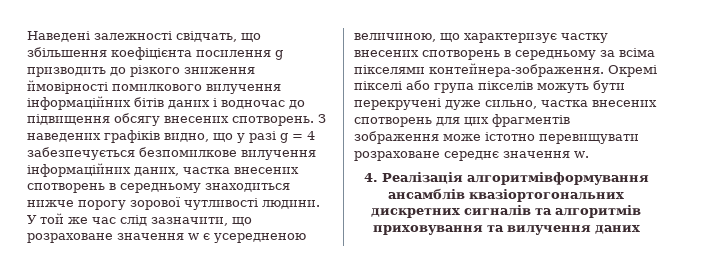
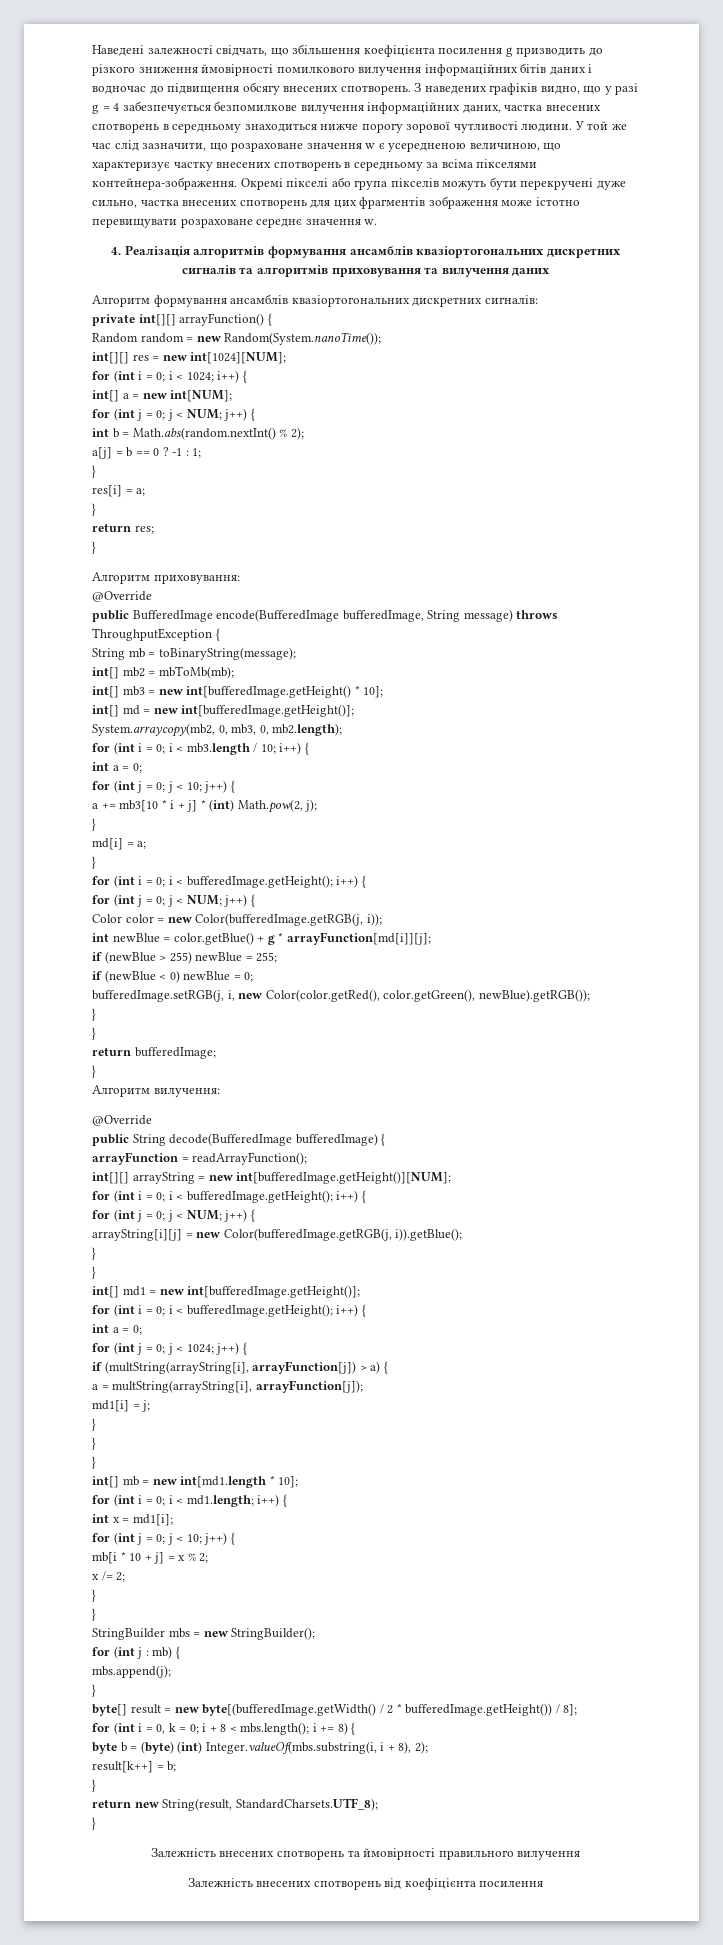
- 4. Реалізація алгоритмівформування ансамблів квазіортогональних дискретних сигналів та алгоритмів приховування та вилучення даних
+ 4. Реалізація алгоритмів формування ансамблів квазіортогональних дискретних сигналів та алгоритмів приховування та вилучення даних
+ Алгоритм формування ансамблів квазіортогональних дискретних сигналів:
+ private int[][] arrayFunction() {
+ Random random = new Random(System.nanoTime());
+ int[][] res = new int[1024][NUM];
+ for (int i = 0; i < 1024; i++) {
+ int[] a = new int[NUM];
+ for (int j = 0; j < NUM; j++) {
+ int b = Math.abs(random.nextInt() % 2);
+ a[j] = b == 0 ? -1 : 1;
+ }
+ res[i] = a;
+ }
+ return res;
+ }
+ Алгоритм приховування:
+ @Override
+ public BufferedImage encode(BufferedImage bufferedImage, String message) throws ThroughputException {
+ String mb = toBinaryString(message);
+ int[] mb2 = mbToMb(mb);
+ int[] mb3 = new int[bufferedImage.getHeight() * 10];
+ int[] md = new int[bufferedImage.getHeight()];
+ System.arraycopy(mb2, 0, mb3, 0, mb2.length);
+ for (int i = 0; i < mb3.length / 10; i++) {
+ int a = 0;
+ for (int j = 0; j < 10; j++) {
+ a += mb3[10 * i + j] * (int) Math.pow(2, j);
+ }
+ md[i] = a;
+ }
+ for (int i = 0; i < bufferedImage.getHeight(); i++) {
+ for (int j = 0; j < NUM; j++) {
+ Color color = new Color(bufferedImage.getRGB(j, i));
+ int newBlue = color.getBlue() + g * arrayFunction[md[i]][j];
+ if (newBlue > 255) newBlue = 255;
+ if (newBlue < 0) newBlue = 0;
+ bufferedImage.setRGB(j, i, new Color(color.getRed(), color.getGreen(), newBlue).getRGB());
+ }
+ }
+ return bufferedImage;
+ }
+ Алгоритм вилучення:
+ @Override
+ public String decode(BufferedImage bufferedImage) {
+ arrayFunction = readArrayFunction();
+ int[][] arrayString = new int[bufferedImage.getHeight()][NUM];
+ for (int i = 0; i < bufferedImage.getHeight(); i++) {
+ for (int j = 0; j < NUM; j++) {
+ arrayString[i][j] = new Color(bufferedImage.getRGB(j, i)).getBlue();
+ }
+ }
+ int[] md1 = new int[bufferedImage.getHeight()];
+ for (int i = 0; i < bufferedImage.getHeight(); i++) {
+ int a = 0;
+ for (int j = 0; j < 1024; j++) {
+ if (multString(arrayString[i], arrayFunction[j]) > a) {
+ a = multString(arrayString[i], arrayFunction[j]);
+ md1[i] = j;
+ }
+ }
+ }
+ int[] mb = new int[md1.length * 10];
+ for (int i = 0; i < md1.length; i++) {
+ int x = md1[i];
+ for (int j = 0; j < 10; j++) {
+ mb[i * 10 + j] = x % 2;
+ x /= 2;
+ }
+ }
+ StringBuilder mbs = new StringBuilder();
+ for (int j : mb) {
+ mbs.append(j);
+ }
+ byte[] result = new byte[(bufferedImage.getWidth() / 2 * bufferedImage.getHeight()) / 8];
+ for (int i = 0, k = 0; i + 8 < mbs.length(); i += 8) {
+ byte b = (byte) (int) Integer.valueOf(mbs.substring(i, i + 8), 2);
+ result[k++] = b;
+ }
+ return new String(result, StandardCharsets.UTF_8);
+ }
+ Залежність внесених спотворень та ймовірності правильного вилучення
+ Залежність внесених спотворень від коефіцієнта посилення

